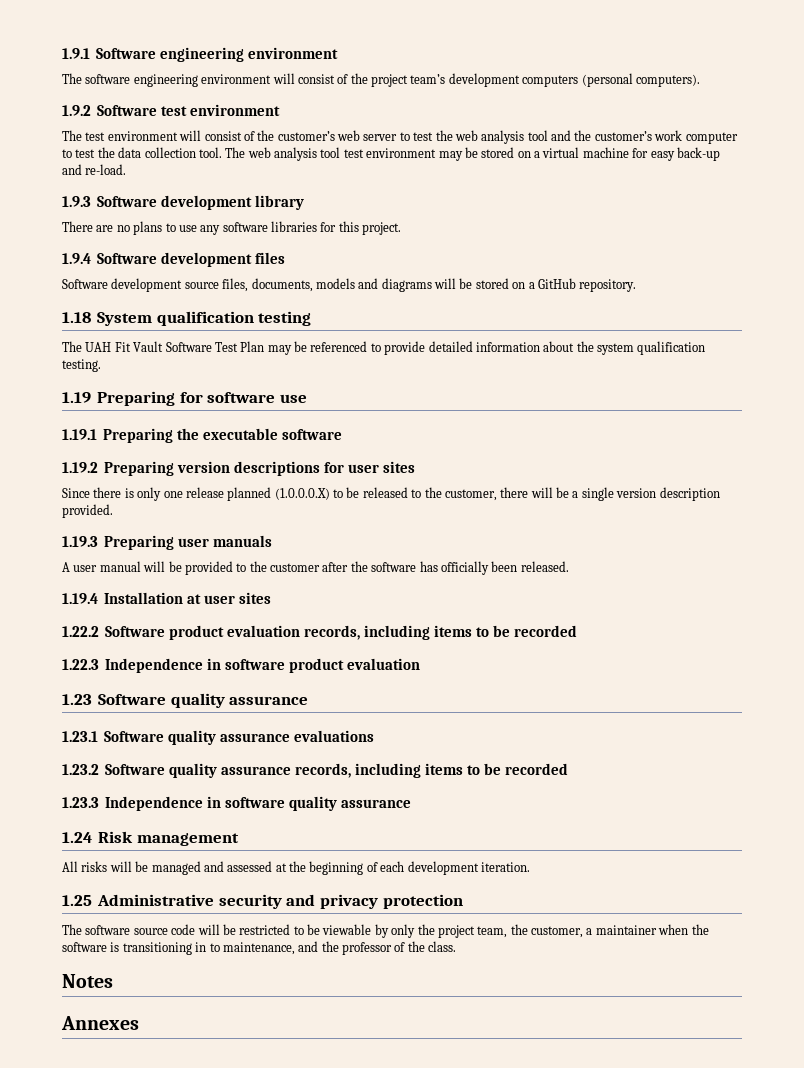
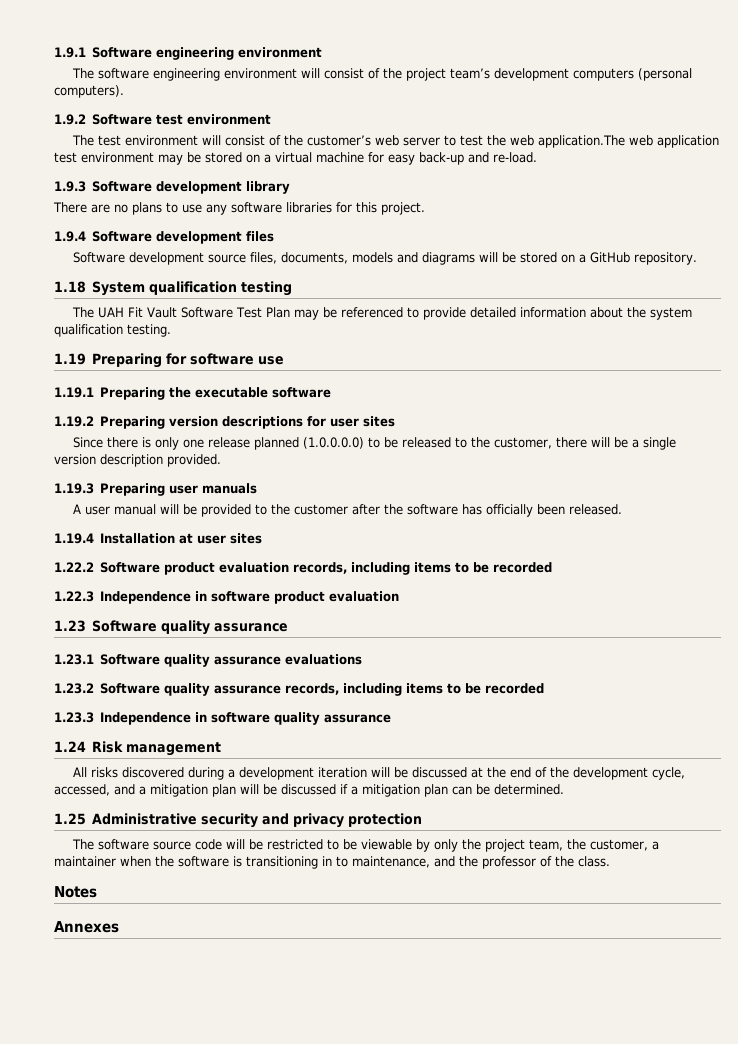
- The test environment will consist of the customer’s web server to test the web analysis tool and the customer’s work computer to test the data collection tool. The web analysis tool test environment may be stored on a virtual machine for easy back-up and re-load.
+ The test environment will consist of the customer’s web server to test the web application.The web application test environment may be stored on a virtual machine for easy back-up and re-load.
- Since there is only one release planned (1.0.0.0.X) to be released to the customer, there will be a single version description provided.
+ Since there is only one release planned (1.0.0.0.0) to be released to the customer, there will be a single version description provided.
- All risks will be managed and assessed at the beginning of each development iteration.
+ All risks discovered during a development iteration will be discussed at the end of the development cycle, accessed, and a mitigation plan will be discussed if a mitigation plan can be determined.

